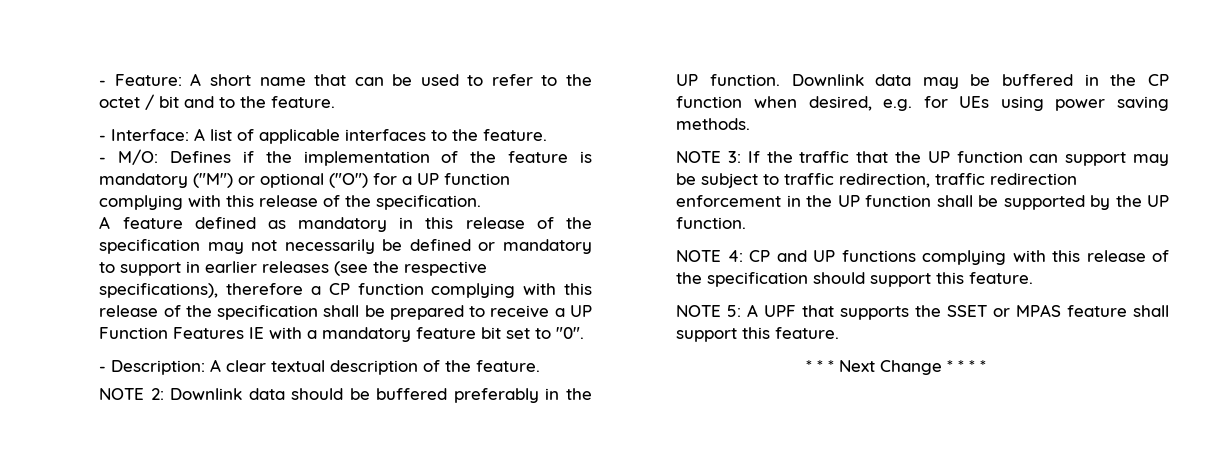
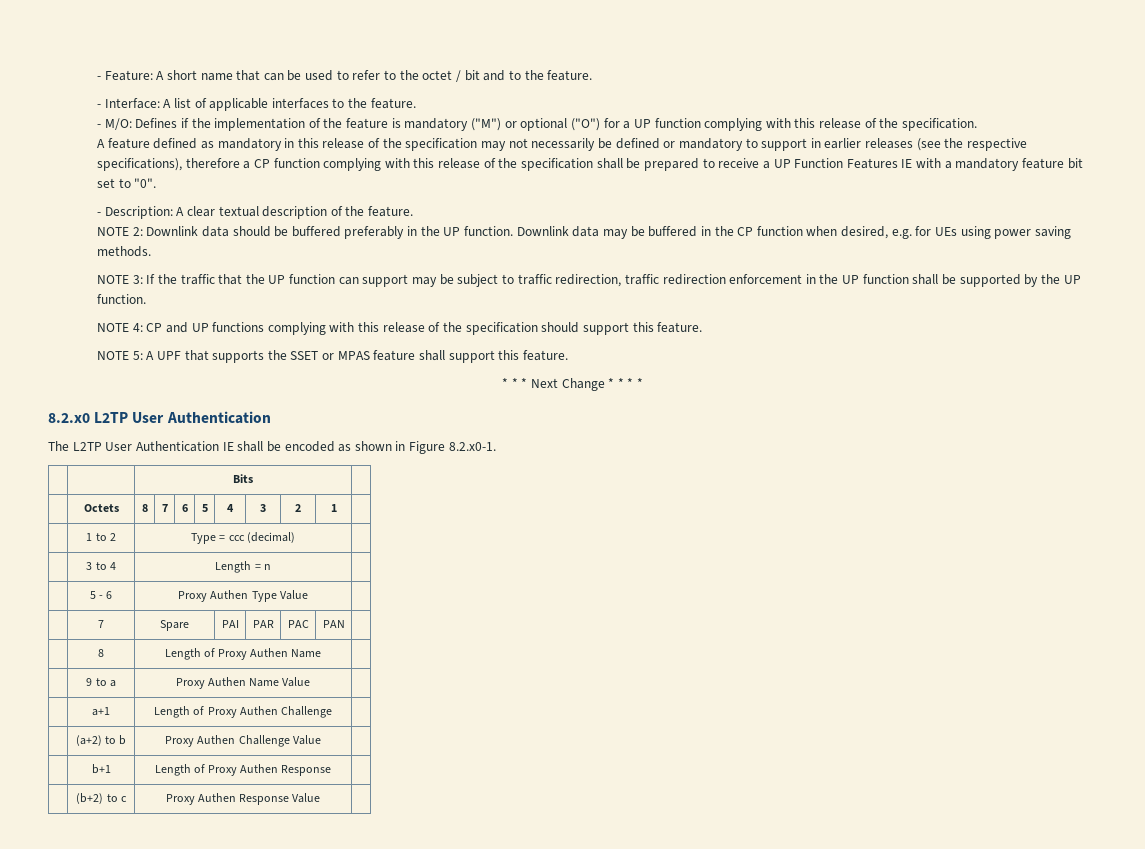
+ 8.2.x0 L2TP User Authentication
+ The L2TP User Authentication IE shall be encoded as shown in Figure 8.2.x0-1.
+ | | Bits |
+ | Octets | 8 | 7 | 6 | 5 | 4 | 3 | 2 | 1 |
+ | 1 to 2 | Type = ccc (decimal) |
+ | 3 to 4 | Length = n |
+ | 5 - 6 | Proxy Authen Type Value |
+ | 7 | Spare | PAI | PAR | PAC | PAN |
+ | 8 | Length of Proxy Authen Name |
+ | 9 to a | Proxy Authen Name Value |
+ | a+1 | Length of Proxy Authen Challenge |
+ | (a+2) to b | Proxy Authen Challenge Value |
+ | b+1 | Length of Proxy Authen Response |
+ | (b+2) to c | Proxy Authen Response Value |

